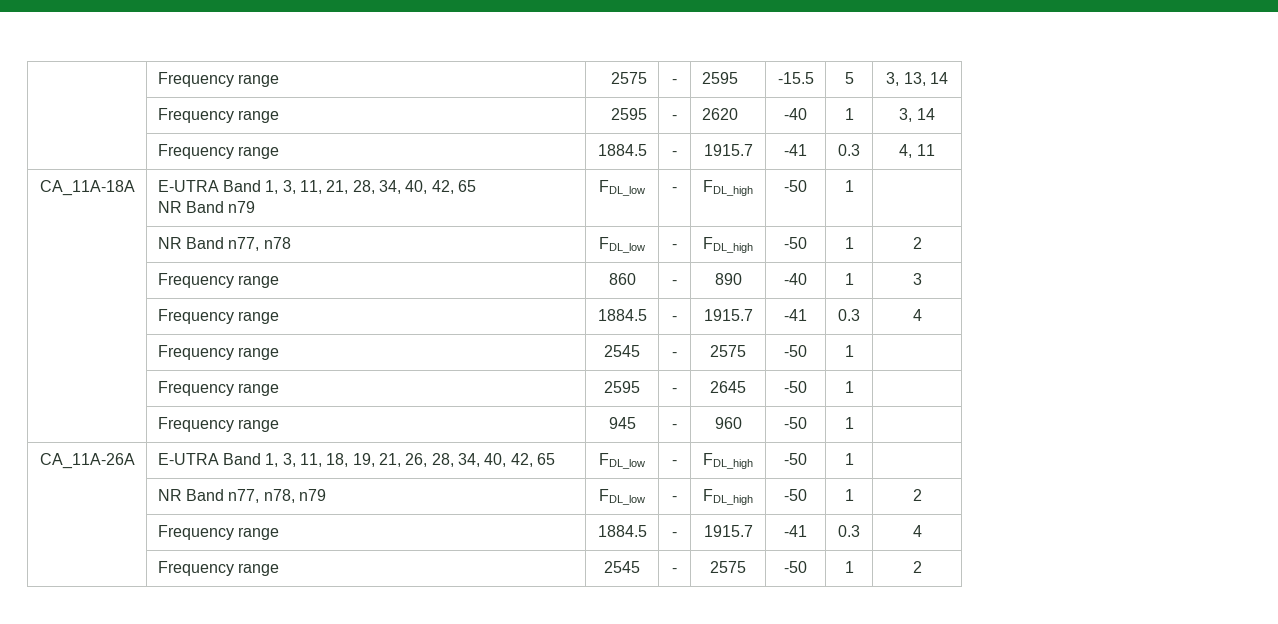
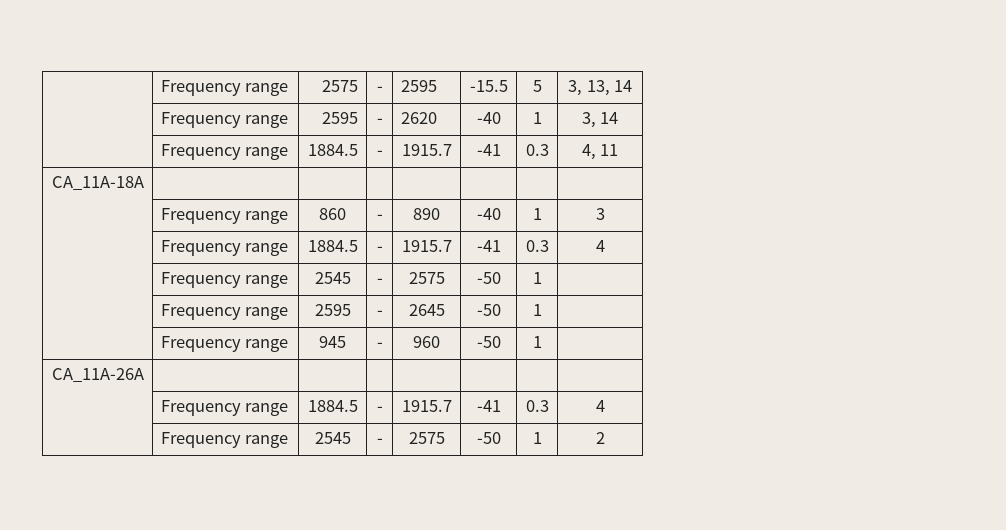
- CA_11A-18A | E-UTRA Band 1, 3, 11, 21, 28, 34, 40, 42, 65
- NR Band n79 | FDL_low | - | FDL_high | -50 | 1 |
- | NR Band n77, n78 | FDL_low | - | FDL_high | -50 | 1 | 2
+ CA_11A-18A | | | | | | |
- CA_11A-26A | E-UTRA Band 1, 3, 11, 18, 19, 21, 26, 28, 34, 40, 42, 65 | FDL_low | - | FDL_high | -50 | 1 |
- | NR Band n77, n78, n79 | FDL_low | - | FDL_high | -50 | 1 | 2
+ CA_11A-26A | | | | | | |

